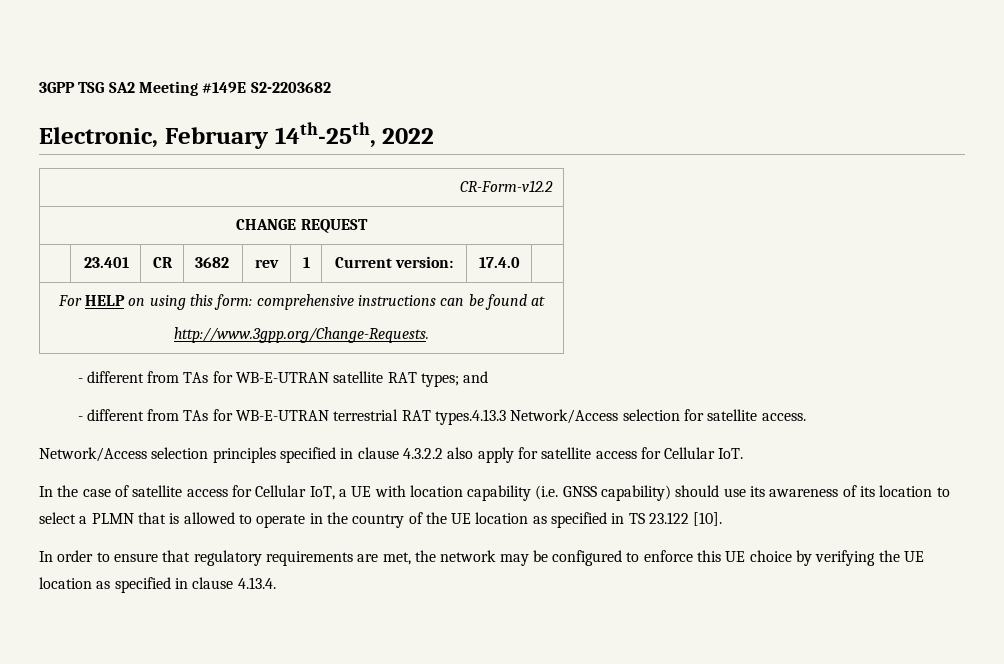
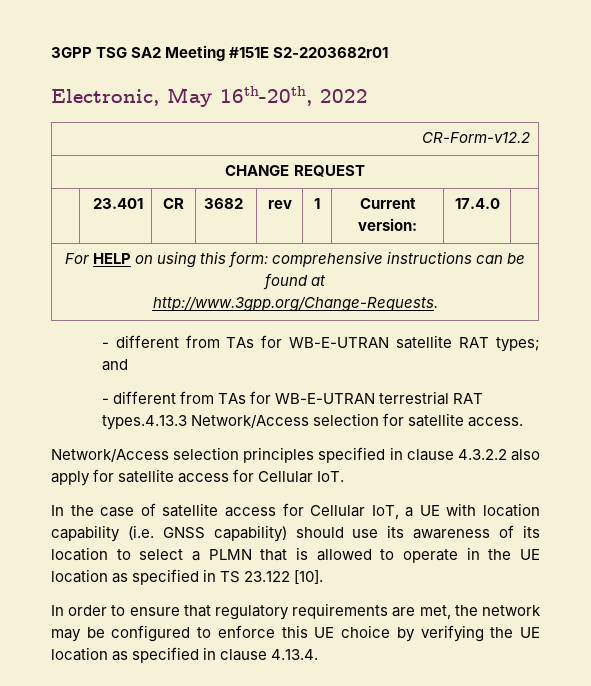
- 3GPP TSG SA2 Meeting #149E S2-2203682
+ 3GPP TSG SA2 Meeting #151E S2-2203682r01
- Electronic, February 14th-25th, 2022
+ Electronic, May 16th-20th, 2022
- In the case of satellite access for Cellular IoT, a UE with location capability (i.e. GNSS capability) should use its awareness of its location to select a PLMN that is allowed to operate in the country of the UE location as specified in TS 23.122 [10].
+ In the case of satellite access for Cellular IoT, a UE with location capability (i.e. GNSS capability) should use its awareness of its location to select a PLMN that is allowed to operate in the UE location as specified in TS 23.122 [10].

